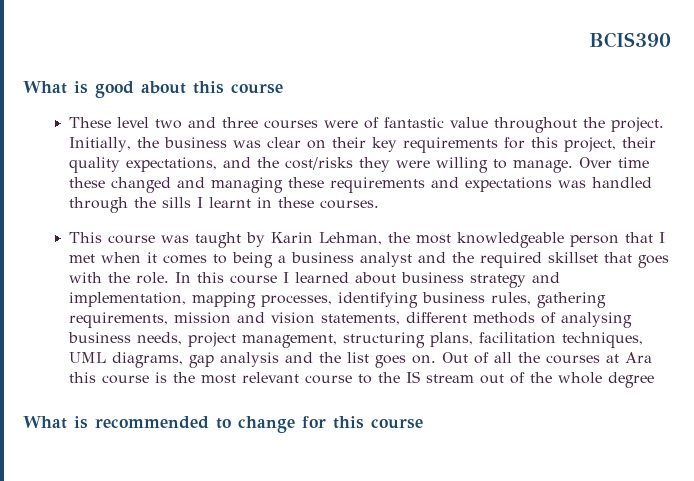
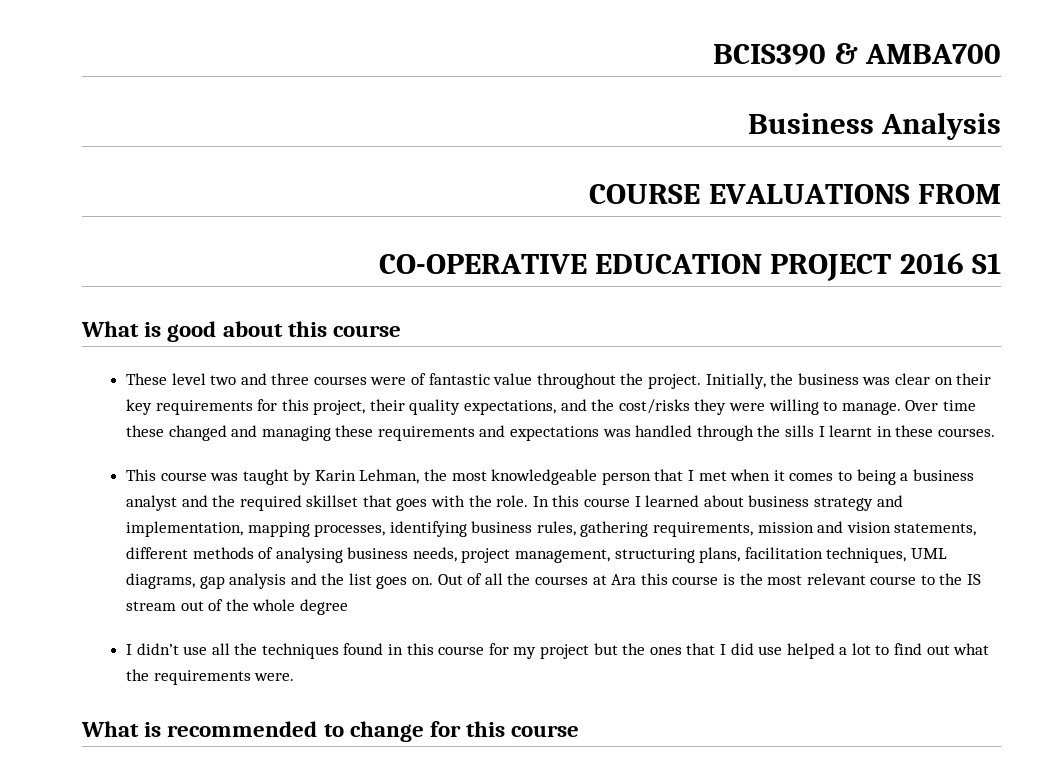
- BCIS390
+ BCIS390 & AMBA700
+ Business Analysis
+ COURSE EVALUATIONS FROM
+ CO-OPERATIVE EDUCATION PROJECT 2016 S1
+ I didn’t use all the techniques found in this course for my project but the ones that I did use helped a lot to find out what the requirements were.

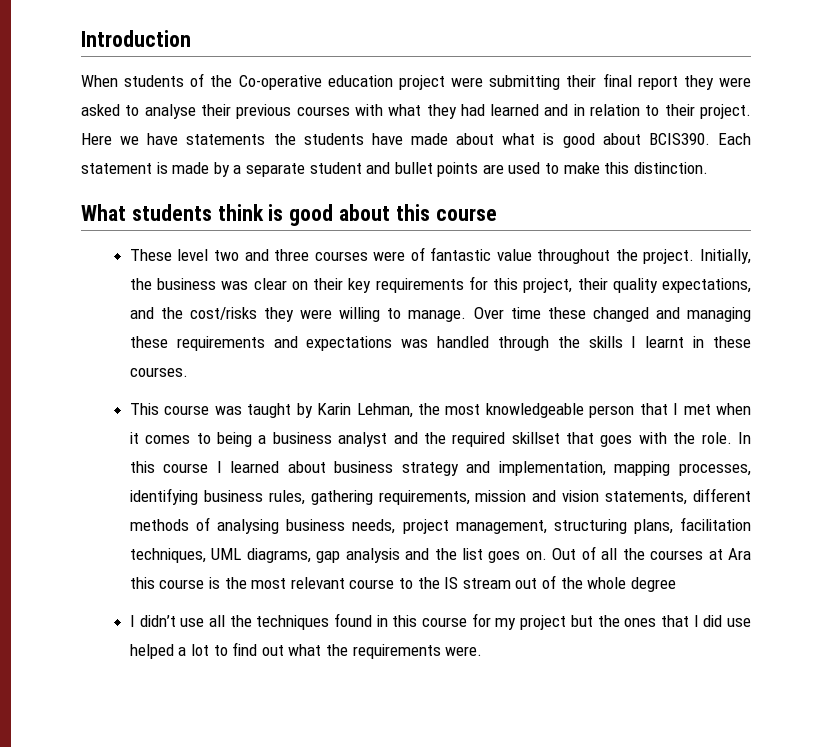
- BCIS390 & AMBA700
- Business Analysis
- COURSE EVALUATIONS FROM
- CO-OPERATIVE EDUCATION PROJECT 2016 S1
- What is good about this course
+ Introduction
+ When students of the Co-operative education project were submitting their final report they were asked to analyse their previous courses with what they had learned and in relation to their project. Here we have statements the students have made about what is good about BCIS390. Each statement is made by a separate student and bullet points are used to make this distinction.
+ What students think is good about this course
- Over time these changed and managing these requirements and expectations was handled through the sills I learnt in these courses.
+ Over time these changed and managing these requirements and expectations was handled through the skills I learnt in these courses.
- What is recommended to change for this course

